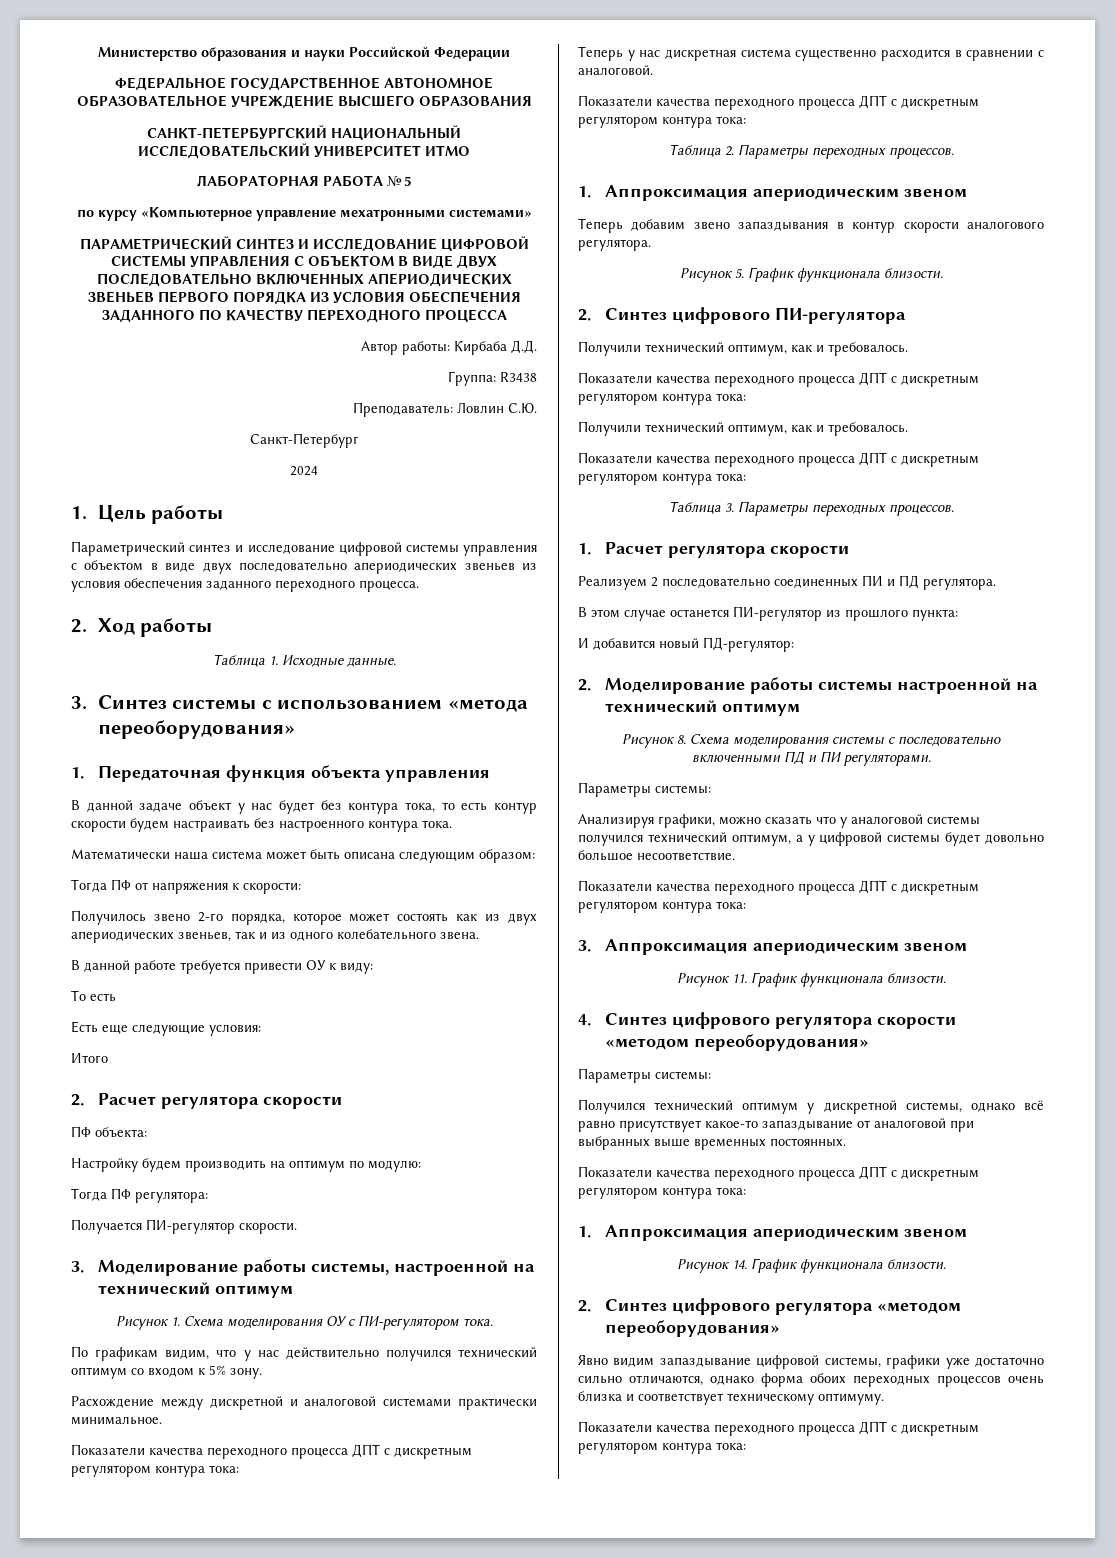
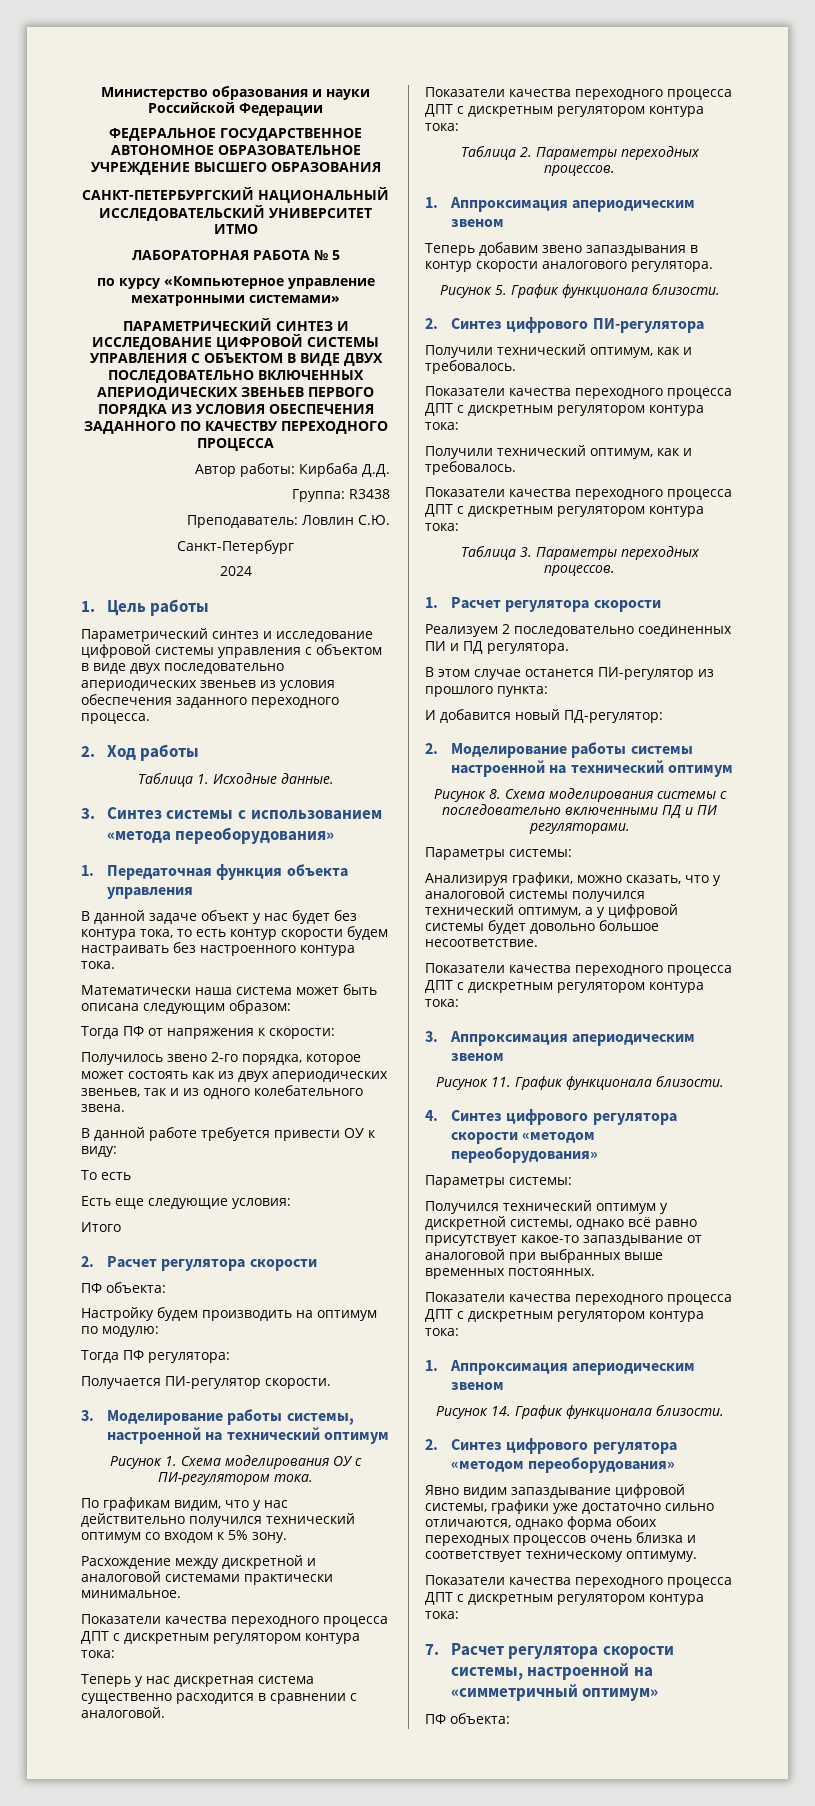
- Анализируя графики, можно сказать что у аналоговой системы получился технический оптимум, а у цифровой системы будет довольно большое несоответствие.
+ Анализируя графики, можно сказать, что у аналоговой системы получился технический оптимум, а у цифровой системы будет довольно большое несоответствие.
+ 7. Расчет регулятора скорости системы, настроенной на «симметричный оптимум»
+ ПФ объекта:

